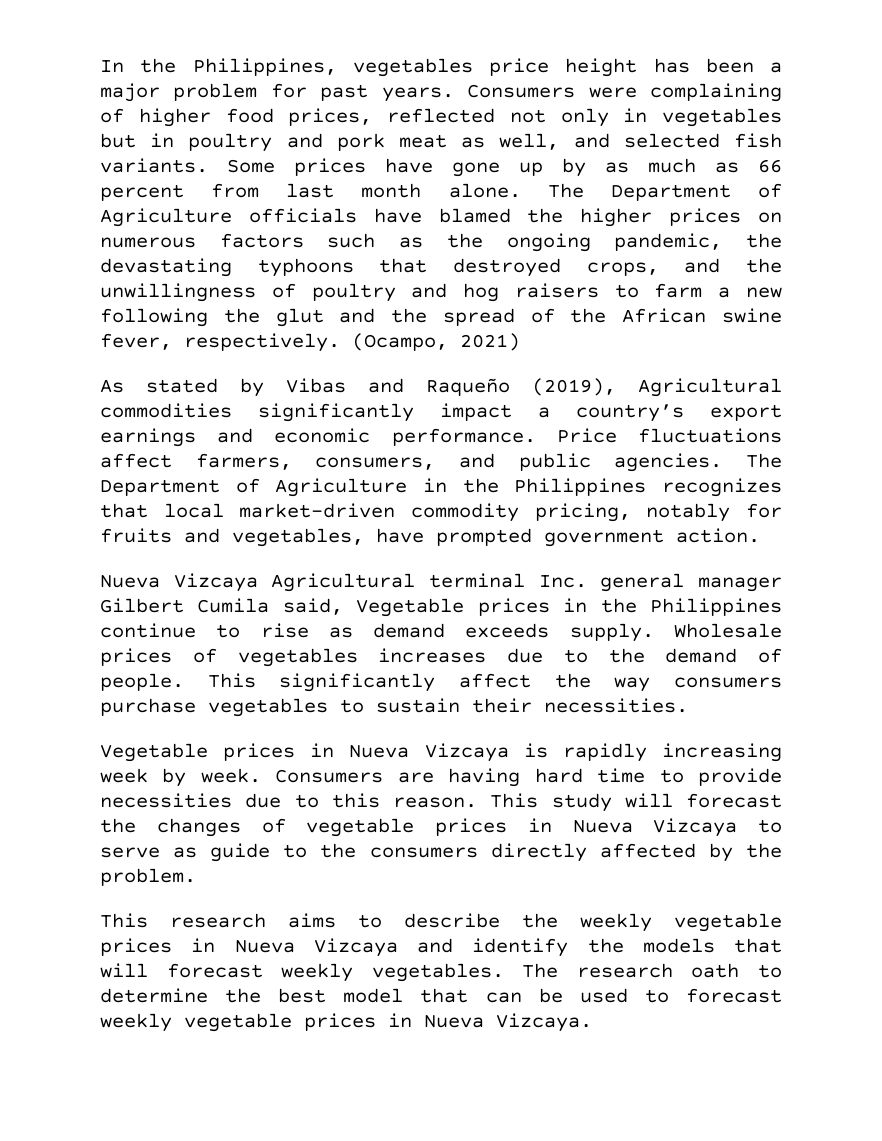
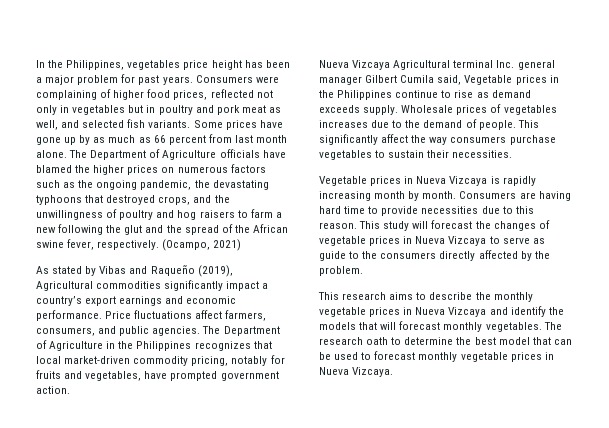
- Vegetable prices in Nueva Vizcaya is rapidly increasing week by week.
+ Vegetable prices in Nueva Vizcaya is rapidly increasing month by month.
- This research aims to describe the weekly vegetable prices in Nueva Vizcaya and identify the models that will forecast weekly vegetables.
+ This research aims to describe the monthly vegetable prices in Nueva Vizcaya and identify the models that will forecast monthly vegetables.
- The research oath to determine the best model that can be used to forecast weekly vegetable prices in Nueva Vizcaya.
+ The research oath to determine the best model that can be used to forecast monthly vegetable prices in Nueva Vizcaya.

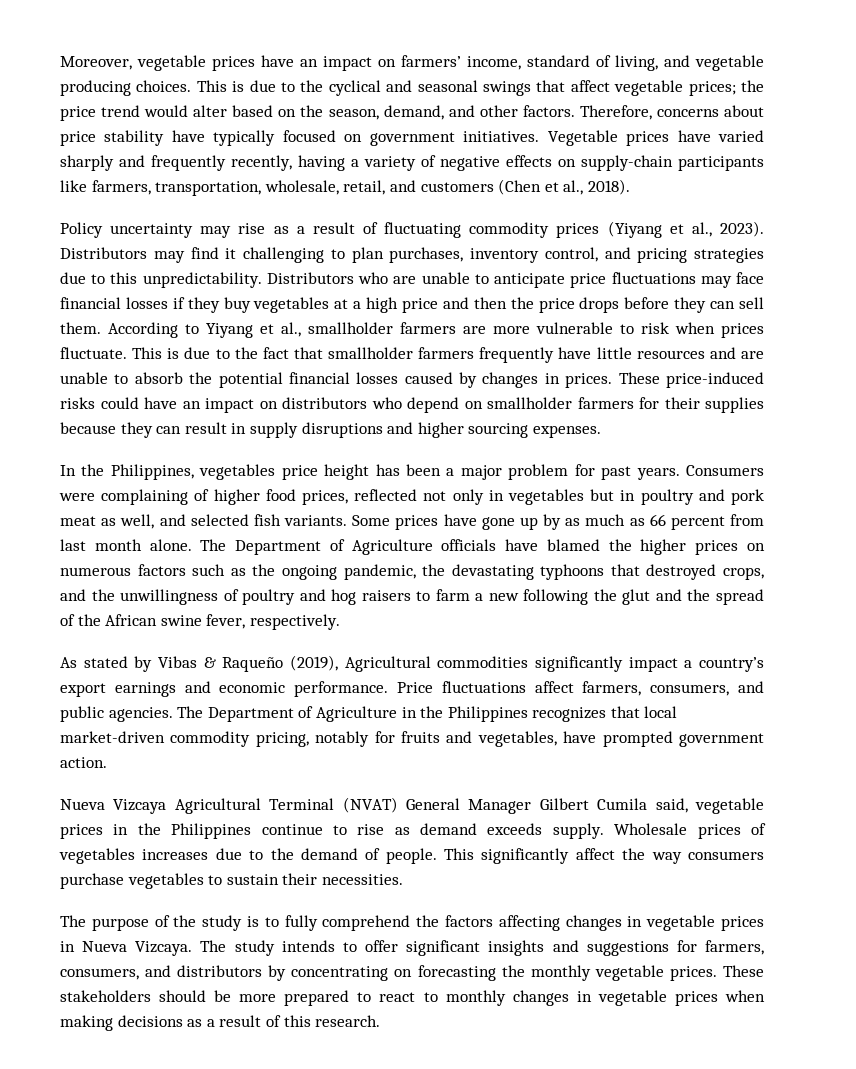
+ Moreover, vegetable prices have an impact on farmers’ income, standard of living, and vegetable producing choices. This is due to the cyclical and seasonal swings that affect vegetable prices; the price trend would alter based on the season, demand, and other factors. Therefore, concerns about price stability have typically focused on government initiatives. Vegetable prices have varied sharply and frequently recently, having a variety of negative effects on supply-chain participants like farmers, transportation, wholesale, retail, and customers (Chen et al., 2018).
+ Policy uncertainty may rise as a result of fluctuating commodity prices (Yiyang et al., 2023). Distributors may find it challenging to plan purchases, inventory control, and pricing strategies due to this unpredictability. Distributors who are unable to anticipate price fluctuations may face financial losses if they buy vegetables at a high price and then the price drops before they can sell them. According to Yiyang et al., smallholder farmers are more vulnerable to risk when prices fluctuate. This is due to the fact that smallholder farmers frequently have little resources and are unable to absorb the potential financial losses caused by changes in prices. These price-induced risks could have an impact on distributors who depend on smallholder farmers for their supplies because they can result in supply disruptions and higher sourcing expenses.
- (Ocampo, 2021)
- As stated by Vibas and Raqueño (2019), Agricultural commodities significantly impact a country’s export earnings and economic performance.
+ As stated by Vibas & Raqueño (2019), Agricultural commodities significantly impact a country’s export earnings and economic performance.
- Nueva Vizcaya Agricultural terminal Inc. general manager Gilbert Cumila said, Vegetable prices in the Philippines continue to rise as demand exceeds supply.
+ Nueva Vizcaya Agricultural Terminal (NVAT) General Manager Gilbert Cumila said, vegetable prices in the Philippines continue to rise as demand exceeds supply.
- Vegetable prices in Nueva Vizcaya is rapidly increasing month by month. Consumers are having hard time to provide necessities due to this reason. This study will forecast the changes of vegetable prices in Nueva Vizcaya to serve as guide to the consumers directly affected by the problem.
- This research aims to describe the monthly vegetable prices in Nueva Vizcaya and identify the models that will forecast monthly vegetables. The research oath to determine the best model that can be used to forecast monthly vegetable prices in Nueva Vizcaya.
+ The purpose of the study is to fully comprehend the factors affecting changes in vegetable prices in Nueva Vizcaya.
+ The study intends to offer significant insights and suggestions for farmers, consumers, and distributors by concentrating on forecasting the monthly vegetable prices. These stakeholders should be more prepared to react to monthly changes in vegetable prices when making decisions as a result of this research.

